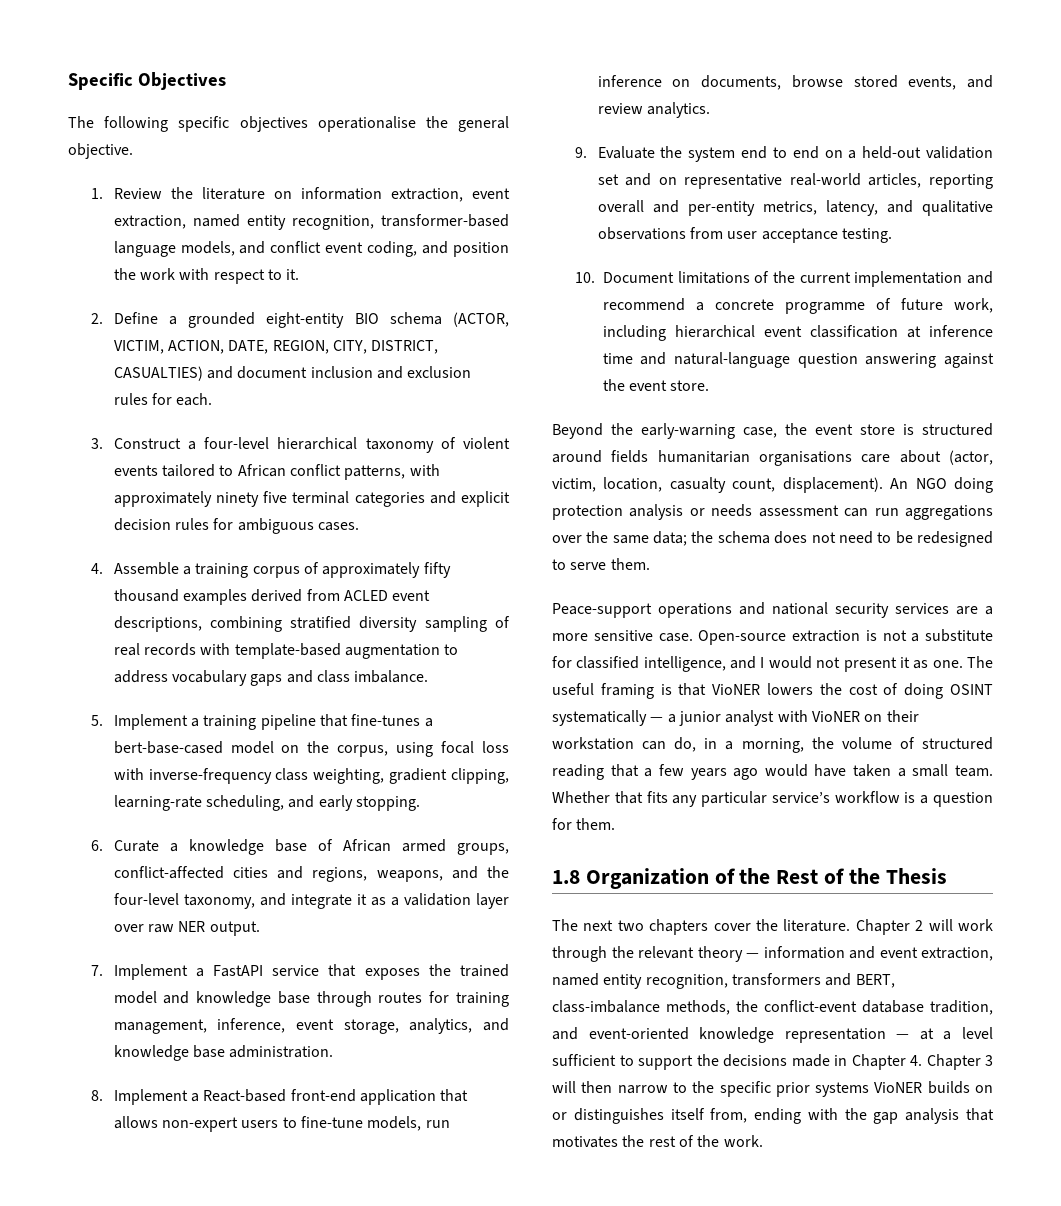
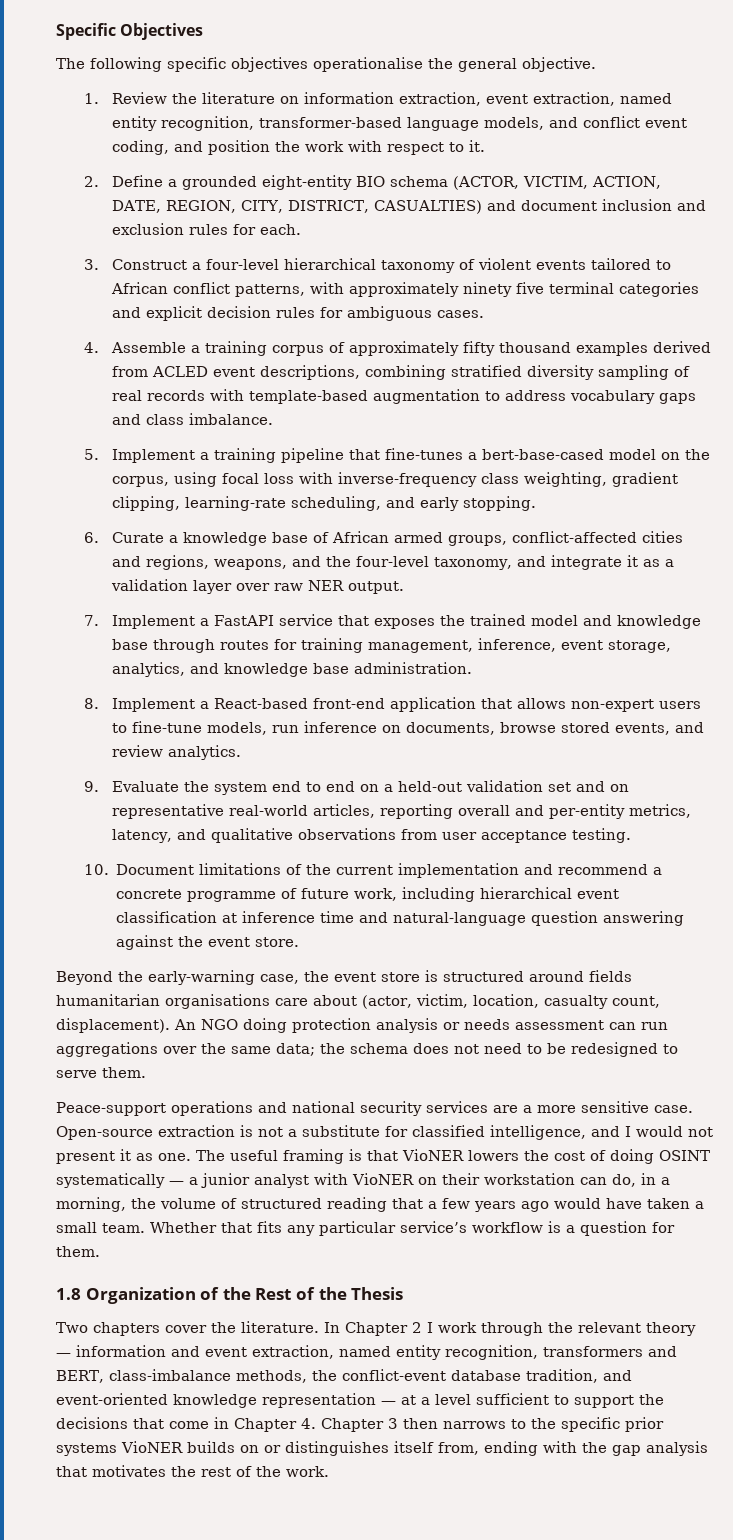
- The next two chapters cover the literature.
+ Two chapters cover the literature.
- Chapter 2 will work through the relevant theory — information and event extraction, named entity recognition, transformers and BERT, class-imbalance methods, the conflict-event database tradition, and event-oriented knowledge representation — at a level sufficient to support the decisions made in Chapter 4. Chapter 3 will then narrow to the specific prior systems VioNER builds on or distinguishes itself from, ending with the gap analysis that motivates the rest of the work.
+ In Chapter 2 I work through the relevant theory — information and event extraction, named entity recognition, transformers and BERT, class-imbalance methods, the conflict-event database tradition, and event-oriented knowledge representation — at a level sufficient to support the decisions that come in Chapter 4. Chapter 3 then narrows to the specific prior systems VioNER builds on or distinguishes itself from, ending with the gap analysis that motivates the rest of the work.

